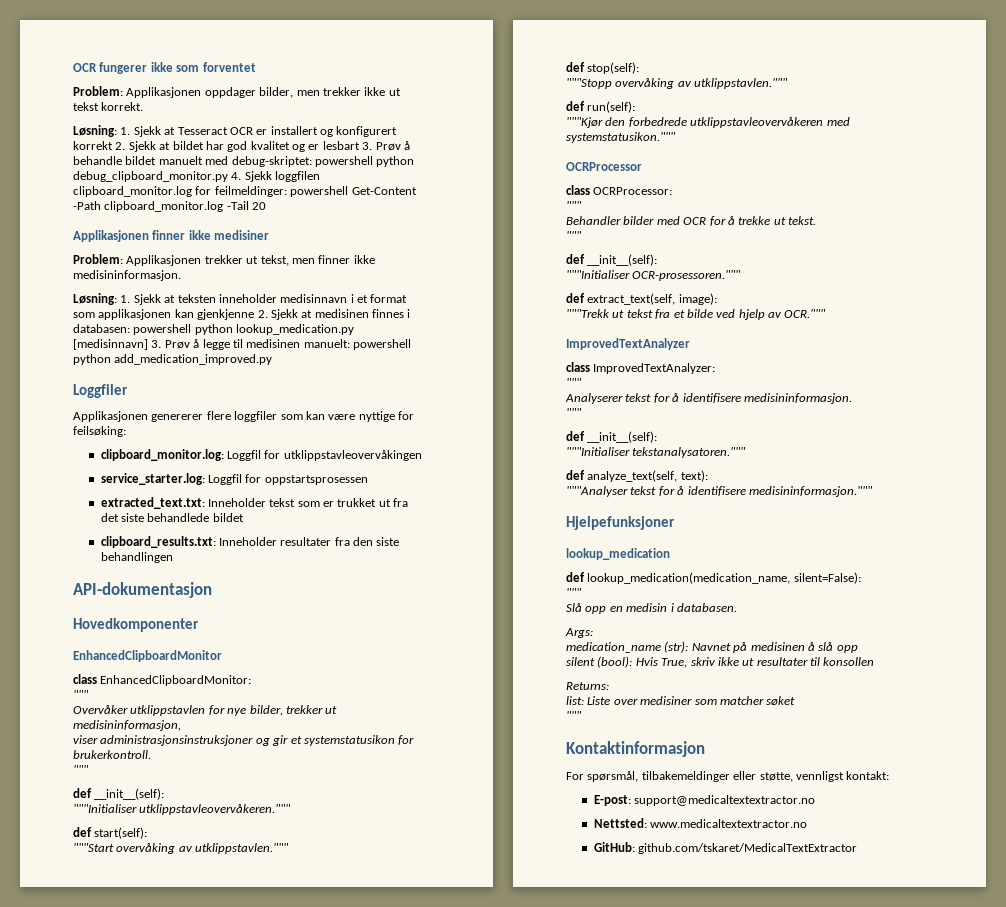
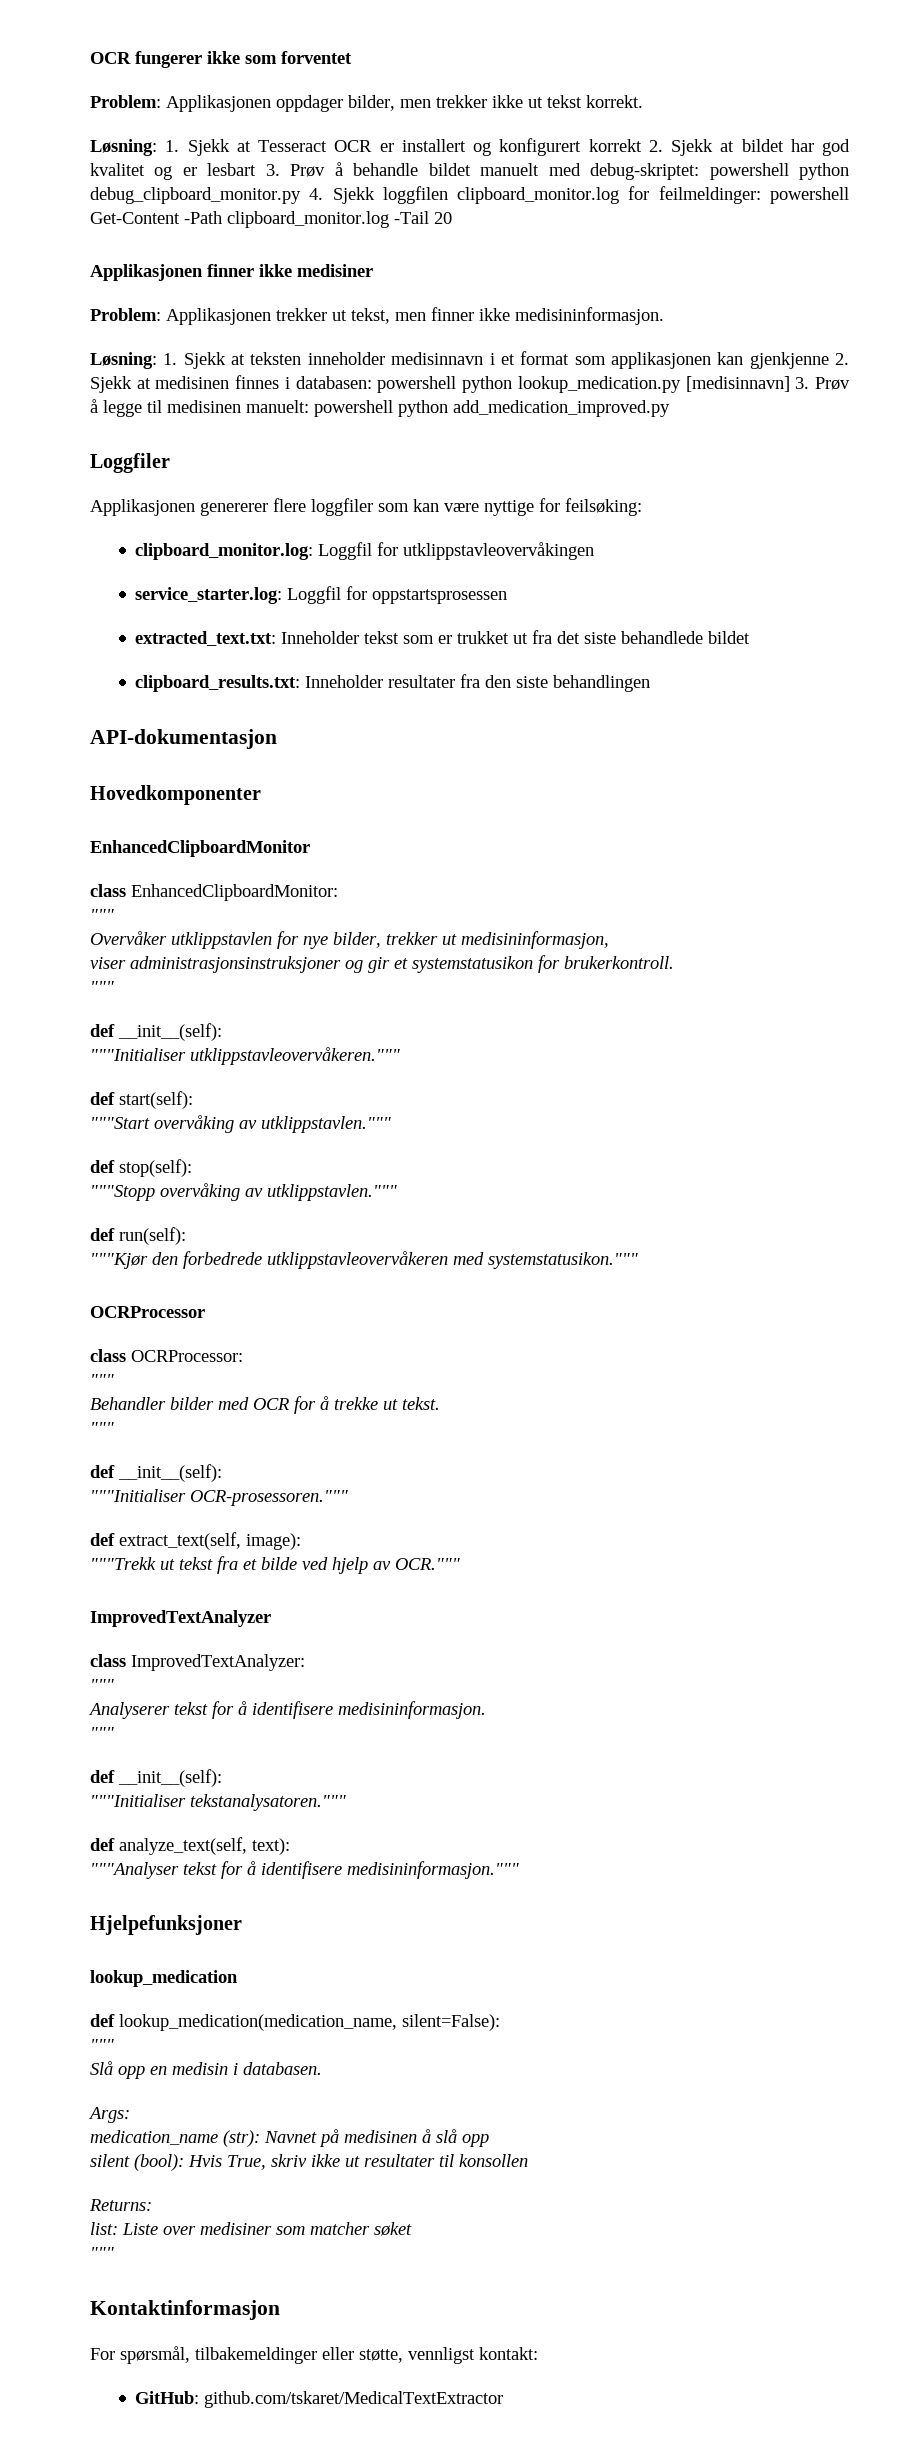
- E-post: support@medicaltextextractor.no
- Nettsted: www.medicaltextextractor.no

